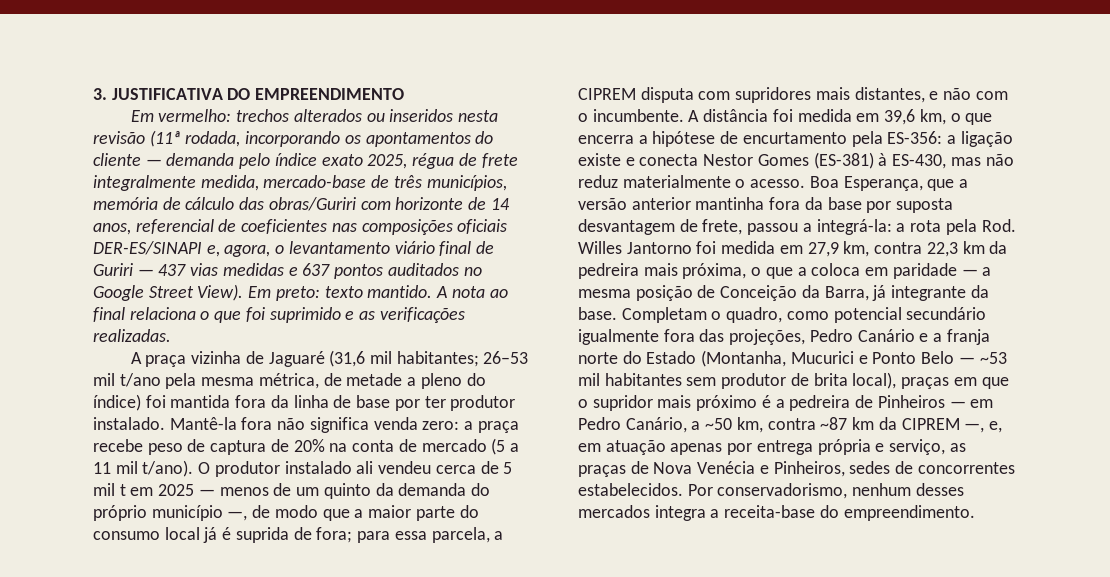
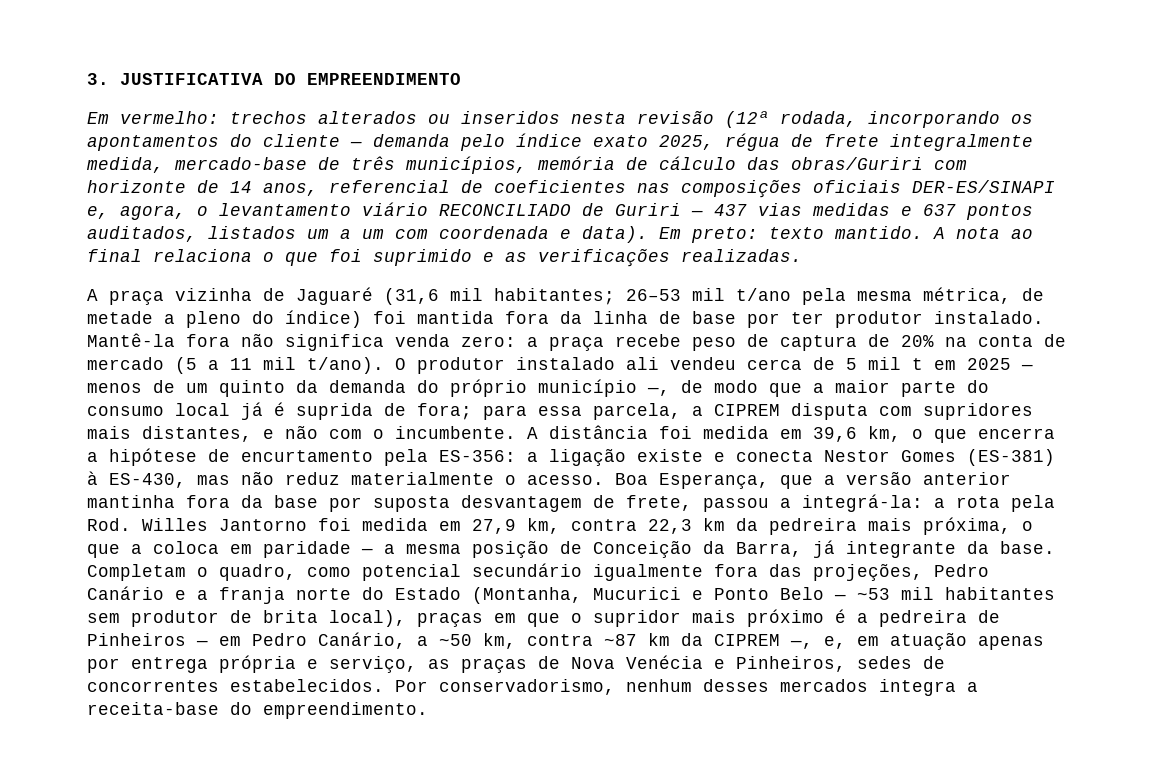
- Em vermelho: trechos alterados ou inseridos nesta revisão (11ª rodada, incorporando os apontamentos do cliente — demanda pelo índice exato 2025, régua de frete integralmente medida, mercado-base de três municípios, memória de cálculo das obras/Guriri com horizonte de 14 anos, referencial de coeficientes nas composições oficiais DER-ES/SINAPI e, agora, o levantamento viário final de Guriri — 437 vias medidas e 637 pontos auditados no Google Street View).
+ Em vermelho: trechos alterados ou inseridos nesta revisão (12ª rodada, incorporando os apontamentos do cliente — demanda pelo índice exato 2025, régua de frete integralmente medida, mercado-base de três municípios, memória de cálculo das obras/Guriri com horizonte de 14 anos, referencial de coeficientes nas composições oficiais DER-ES/SINAPI e, agora, o levantamento viário RECONCILIADO de Guriri — 437 vias medidas e 637 pontos auditados, listados um a um com coordenada e data).

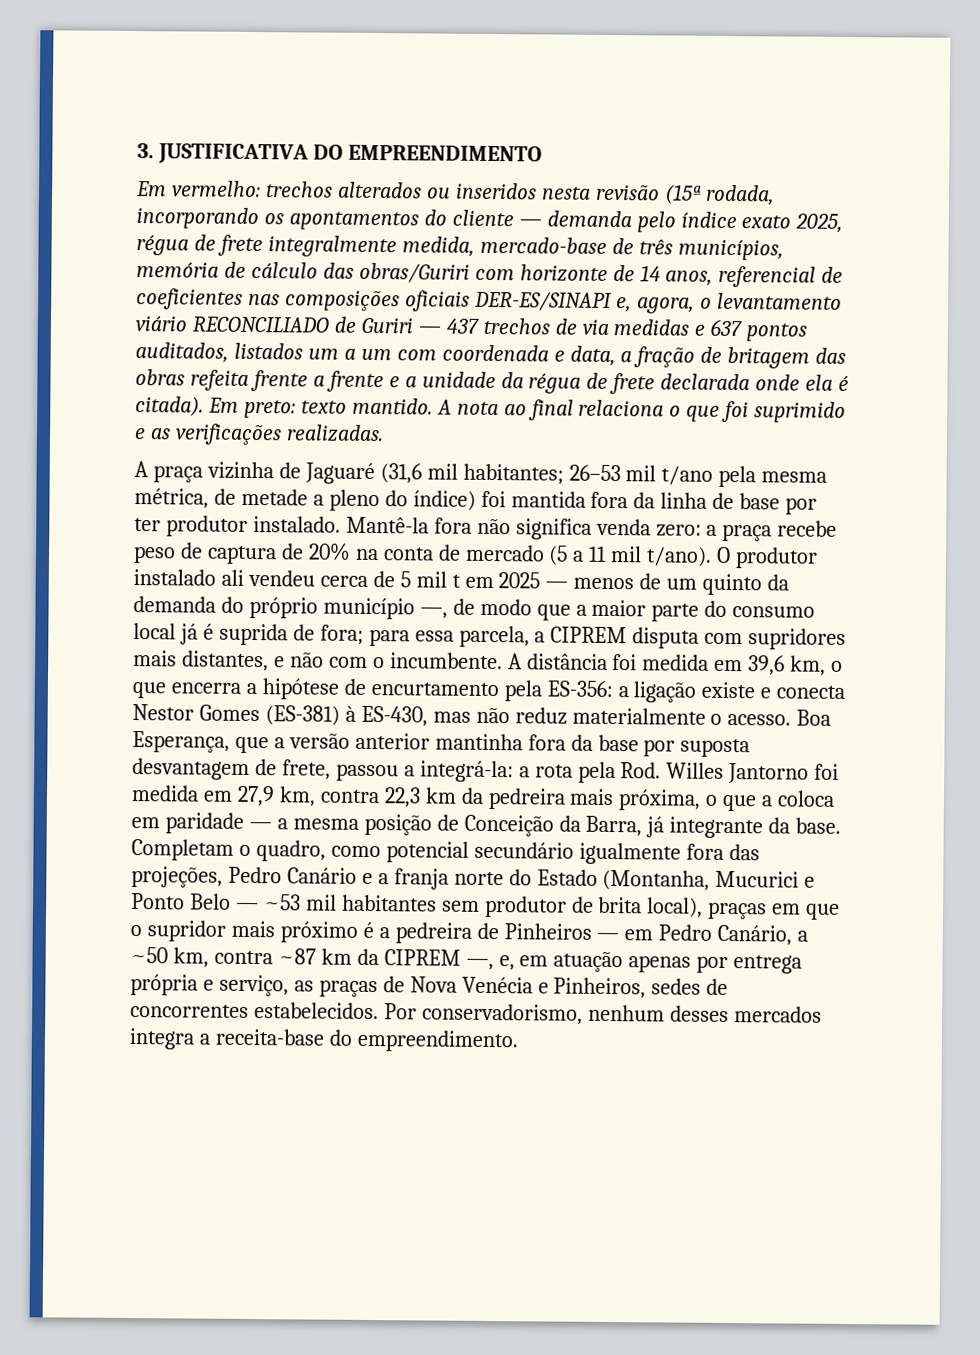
- trechos alterados ou inseridos nesta revisão (12ª rodada, incorporando os apontamentos do cliente — demanda pelo índice exato 2025, régua de frete integralmente medida, mercado-base de três municípios, memória de cálculo das obras/Guriri com horizonte de 14 anos, referencial de coeficientes nas composições oficiais DER-ES/SINAPI e, agora, o levantamento viário RECONCILIADO de Guriri — 437 vias medidas e 637 pontos auditados, listados um a um com coordenada e data).
+ trechos alterados ou inseridos nesta revisão (15ª rodada, incorporando os apontamentos do cliente — demanda pelo índice exato 2025, régua de frete integralmente medida, mercado-base de três municípios, memória de cálculo das obras/Guriri com horizonte de 14 anos, referencial de coeficientes nas composições oficiais DER-ES/SINAPI e, agora, o levantamento viário RECONCILIADO de Guriri — 437 trechos de via medidas e 637 pontos auditados, listados um a um com coordenada e data, a fração de britagem das obras refeita frente a frente e a unidade da régua de frete declarada onde ela é citada).

